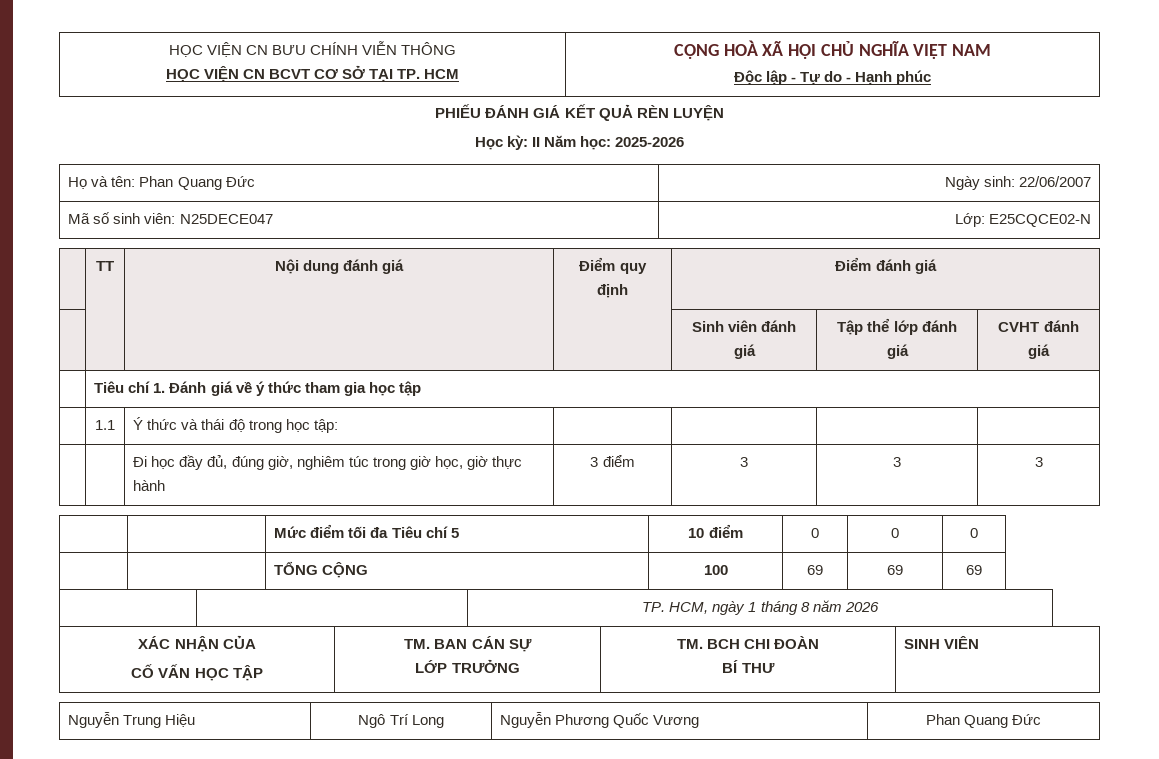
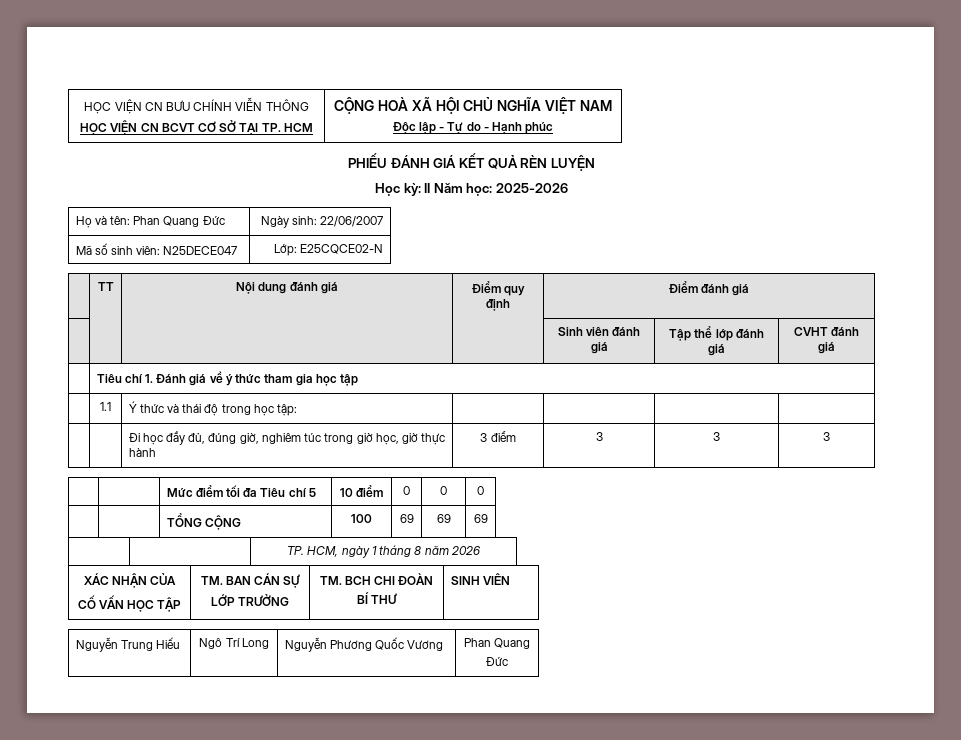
- Nguyễn Trung Hiệu | Ngô Trí Long | Nguyễn Phương Quốc Vương | Phan Quang Đức
+ Nguyễn Trung Hiếu | Ngô Trí Long | Nguyễn Phương Quốc Vương | Phan Quang
+ Đức

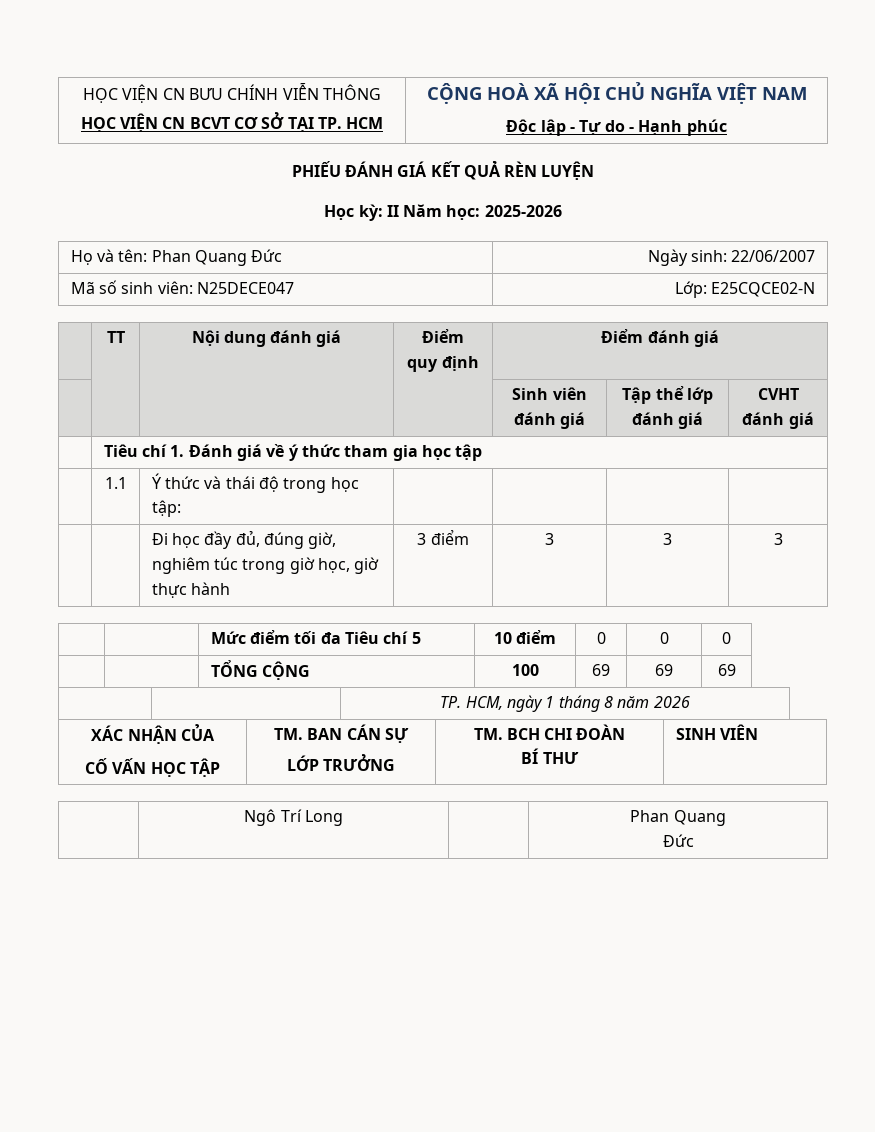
- Nguyễn Trung Hiếu | Ngô Trí Long | Nguyễn Phương Quốc Vương | Phan Quang
+ | Ngô Trí Long | | Phan Quang

